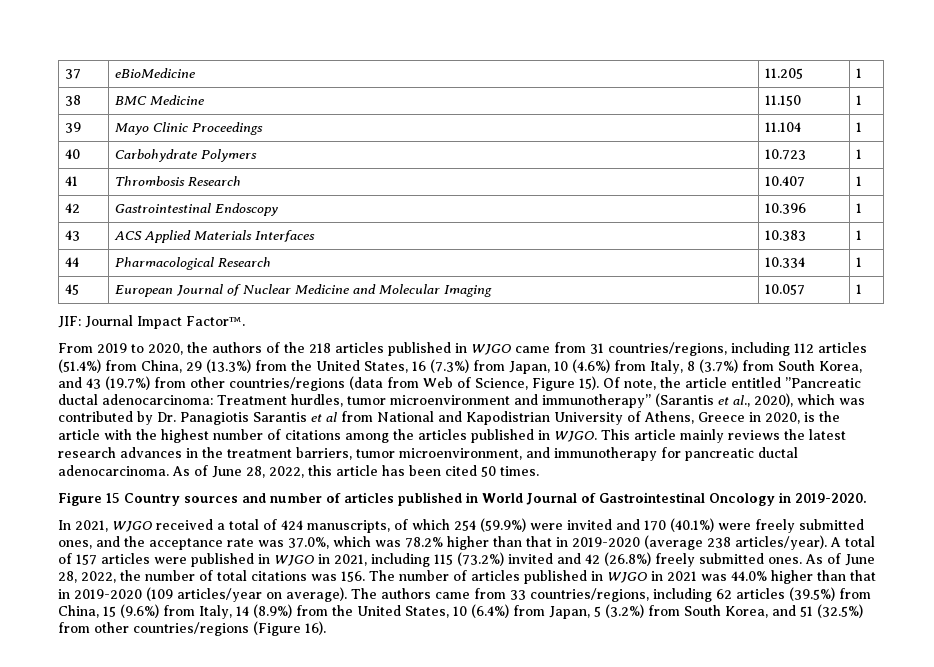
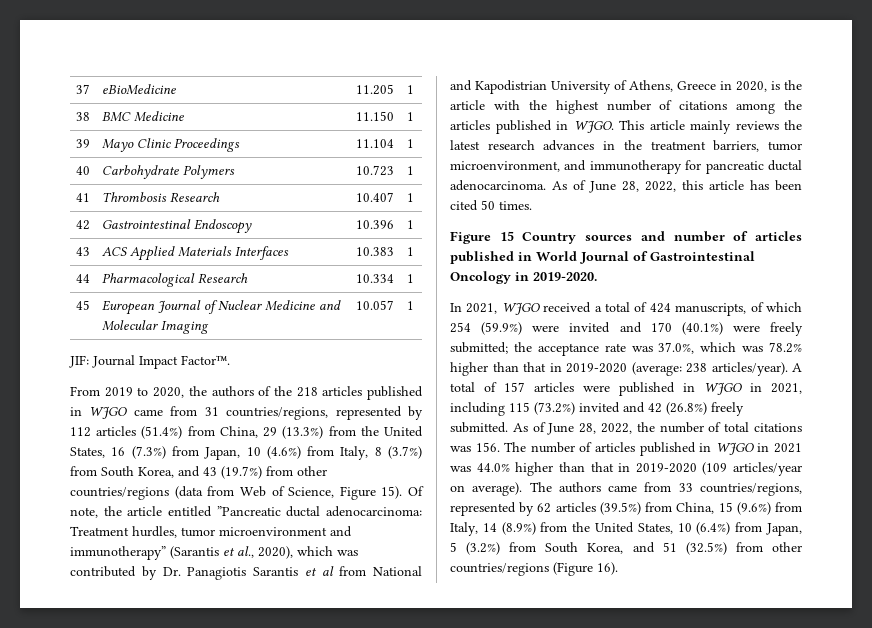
- From 2019 to 2020, the authors of the 218 articles published in WJGO came from 31 countries/regions, including 112 articles (51.4%) from China, 29 (13.3%) from the United States, 16 (7.3%) from Japan, 10 (4.6%) from Italy, 8 (3.7%) from South Korea, and 43 (19.7%) from other countries/regions (data from Web of Science, Figure 15).
+ From 2019 to 2020, the authors of the 218 articles published in WJGO came from 31 countries/regions, represented by 112 articles (51.4%) from China, 29 (13.3%) from the United States, 16 (7.3%) from Japan, 10 (4.6%) from Italy, 8 (3.7%) from South Korea, and 43 (19.7%) from other countries/regions (data from Web of Science, Figure 15).
- In 2021, WJGO received a total of 424 manuscripts, of which 254 (59.9%) were invited and 170 (40.1%) were freely submitted ones, and the acceptance rate was 37.0%, which was 78.2% higher than that in 2019-2020 (average 238 articles/year).
+ In 2021, WJGO received a total of 424 manuscripts, of which 254 (59.9%) were invited and 170 (40.1%) were freely submitted; the acceptance rate was 37.0%, which was 78.2% higher than that in 2019-2020 (average: 238 articles/year).
- A total of 157 articles were published in WJGO in 2021, including 115 (73.2%) invited and 42 (26.8%) freely submitted ones.
+ A total of 157 articles were published in WJGO in 2021, including 115 (73.2%) invited and 42 (26.8%) freely submitted.
- The authors came from 33 countries/regions, including 62 articles (39.5%) from China, 15 (9.6%) from Italy, 14 (8.9%) from the United States, 10 (6.4%) from Japan, 5 (3.2%) from South Korea, and 51 (32.5%) from other countries/regions (Figure 16).
+ The authors came from 33 countries/regions, represented by 62 articles (39.5%) from China, 15 (9.6%) from Italy, 14 (8.9%) from the United States, 10 (6.4%) from Japan, 5 (3.2%) from South Korea, and 51 (32.5%) from other countries/regions (Figure 16).

